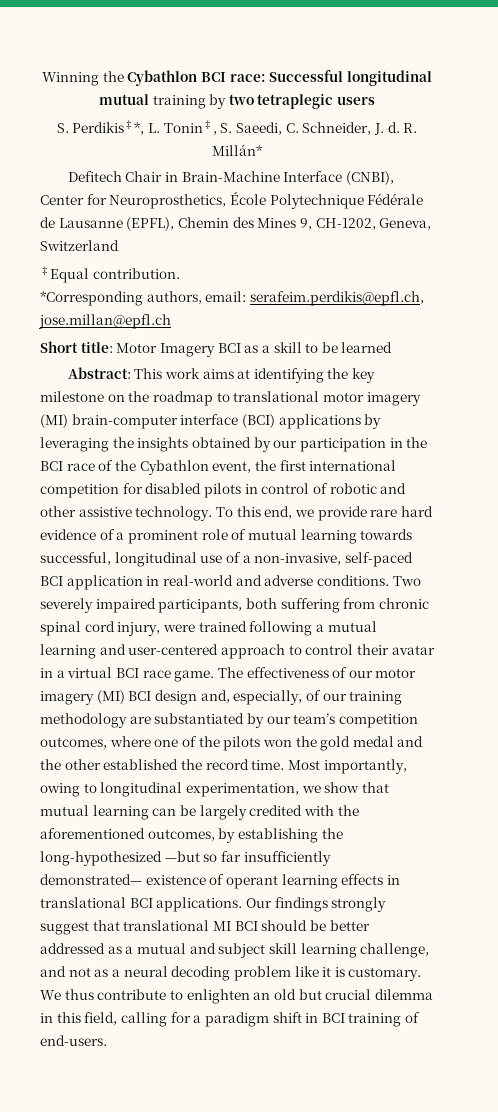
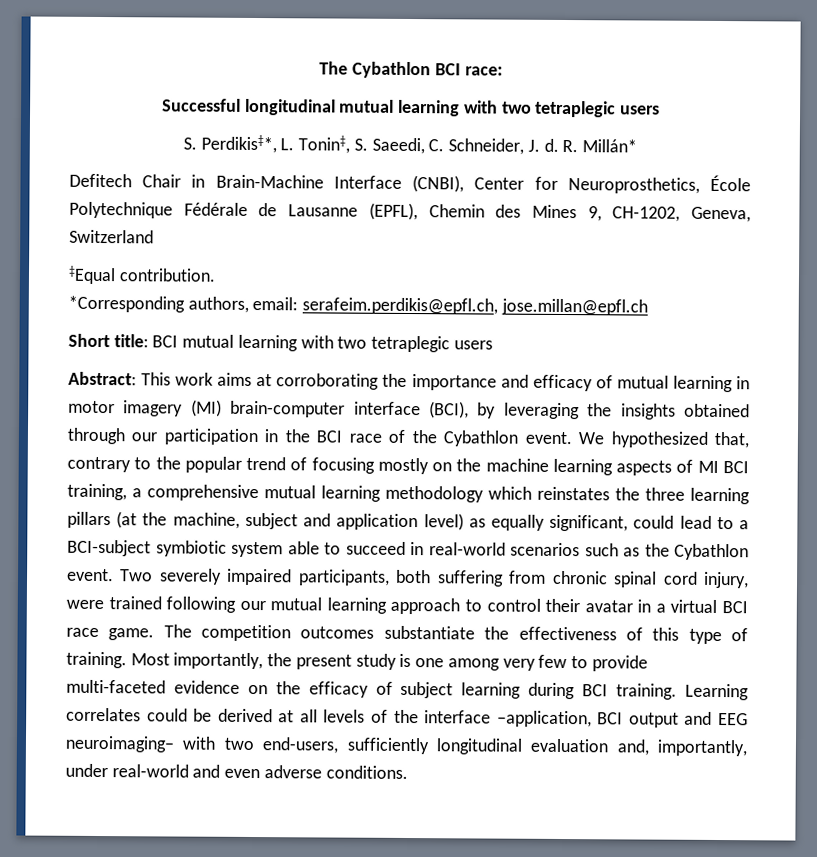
- Winning the Cybathlon BCI race: Successful longitudinal mutual training by two tetraplegic users
+ The Cybathlon BCI race:
+ Successful longitudinal mutual learning with two tetraplegic users
- Short title: Motor Imagery BCI as a skill to be learned
+ Short title: BCI mutual learning with two tetraplegic users
- Abstract: This work aims at identifying the key milestone on the roadmap to translational motor imagery (MI) brain-computer interface (BCI) applications by leveraging the insights obtained by our participation in the BCI race of the Cybathlon event, the first international competition for disabled pilots in control of robotic and other assistive technology. To this end, we provide rare hard evidence of a prominent role of mutual learning towards successful, longitudinal use of a non-invasive, self-paced BCI application in real-world and adverse conditions.
+ Abstract: This work aims at corroborating the importance and efficacy of mutual learning in motor imagery (MI) brain-computer interface (BCI), by leveraging the insights obtained through our participation in the BCI race of the Cybathlon event. We hypothesized that, contrary to the popular trend of focusing mostly on the machine learning aspects of MI BCI training, a comprehensive mutual learning methodology which reinstates the three learning pillars (at the machine, subject and application level) as equally significant, could lead to a BCI-subject symbiotic system able to succeed in real-world scenarios such as the Cybathlon event.
- Two severely impaired participants, both suffering from chronic spinal cord injury, were trained following a mutual learning and user-centered approach to control their avatar in a virtual BCI race game.
+ Two severely impaired participants, both suffering from chronic spinal cord injury, were trained following our mutual learning approach to control their avatar in a virtual BCI race game.
- The effectiveness of our motor imagery (MI) BCI design and, especially, of our training methodology are substantiated by our team’s competition outcomes, where one of the pilots won the gold medal and the other established the record time. Most importantly, owing to longitudinal experimentation, we show that mutual learning can be largely credited with the aforementioned outcomes, by establishing the long-hypothesized —but so far insufficiently demonstrated— existence of operant learning effects in translational BCI applications. Our findings strongly suggest that translational MI BCI should be better addressed as a mutual and subject skill learning challenge, and not as a neural decoding problem like it is customary. We thus contribute to enlighten an old but crucial dilemma in this field, calling for a paradigm shift in BCI training of end-users.
+ The competition outcomes substantiate the effectiveness of this type of training. Most importantly, the present study is one among very few to provide multi-faceted evidence on the efficacy of subject learning during BCI training. Learning correlates could be derived at all levels of the interface –application, BCI output and EEG neuroimaging– with two end-users, sufficiently longitudinal evaluation and, importantly, under real-world and even adverse conditions.

